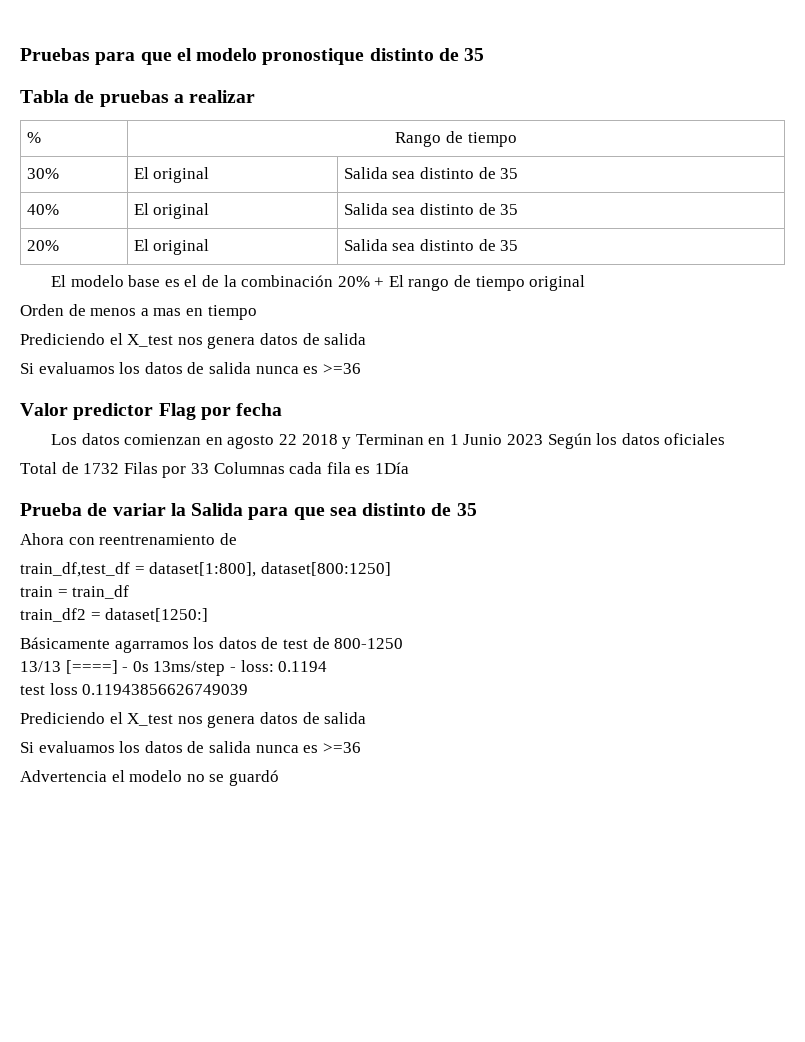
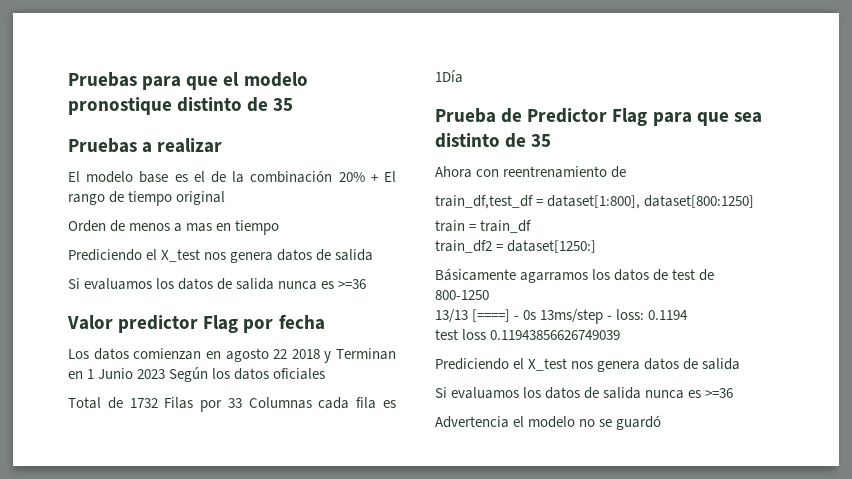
- Tabla de pruebas a realizar
+ Pruebas a realizar
- % | Rango de tiempo
- 30% | El original | Salida sea distinto de 35
- 40% | El original | Salida sea distinto de 35
- 20% | El original | Salida sea distinto de 35
- Prueba de variar la Salida para que sea distinto de 35
+ Prueba de Predictor Flag para que sea distinto de 35

